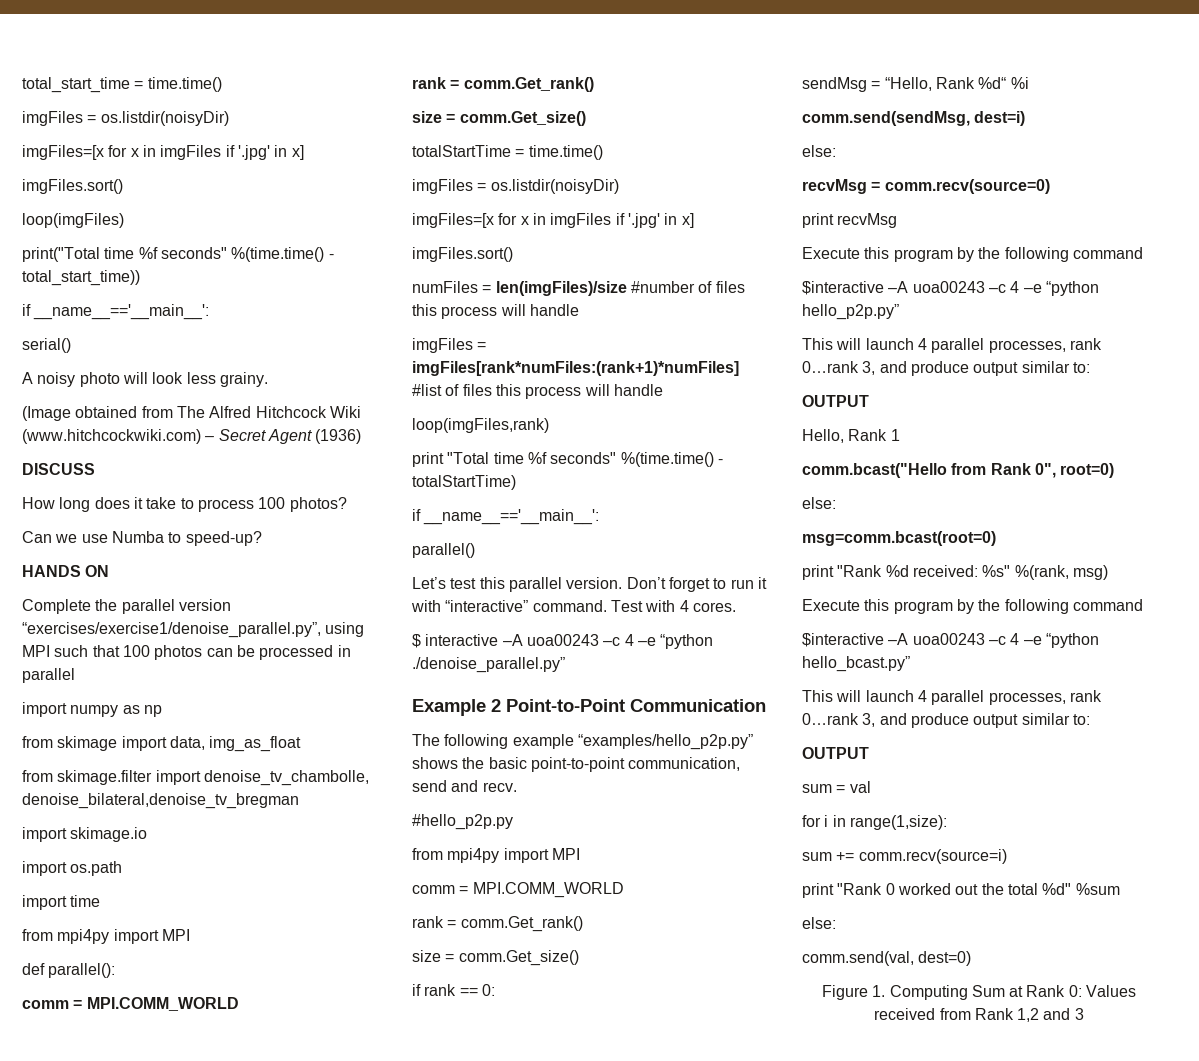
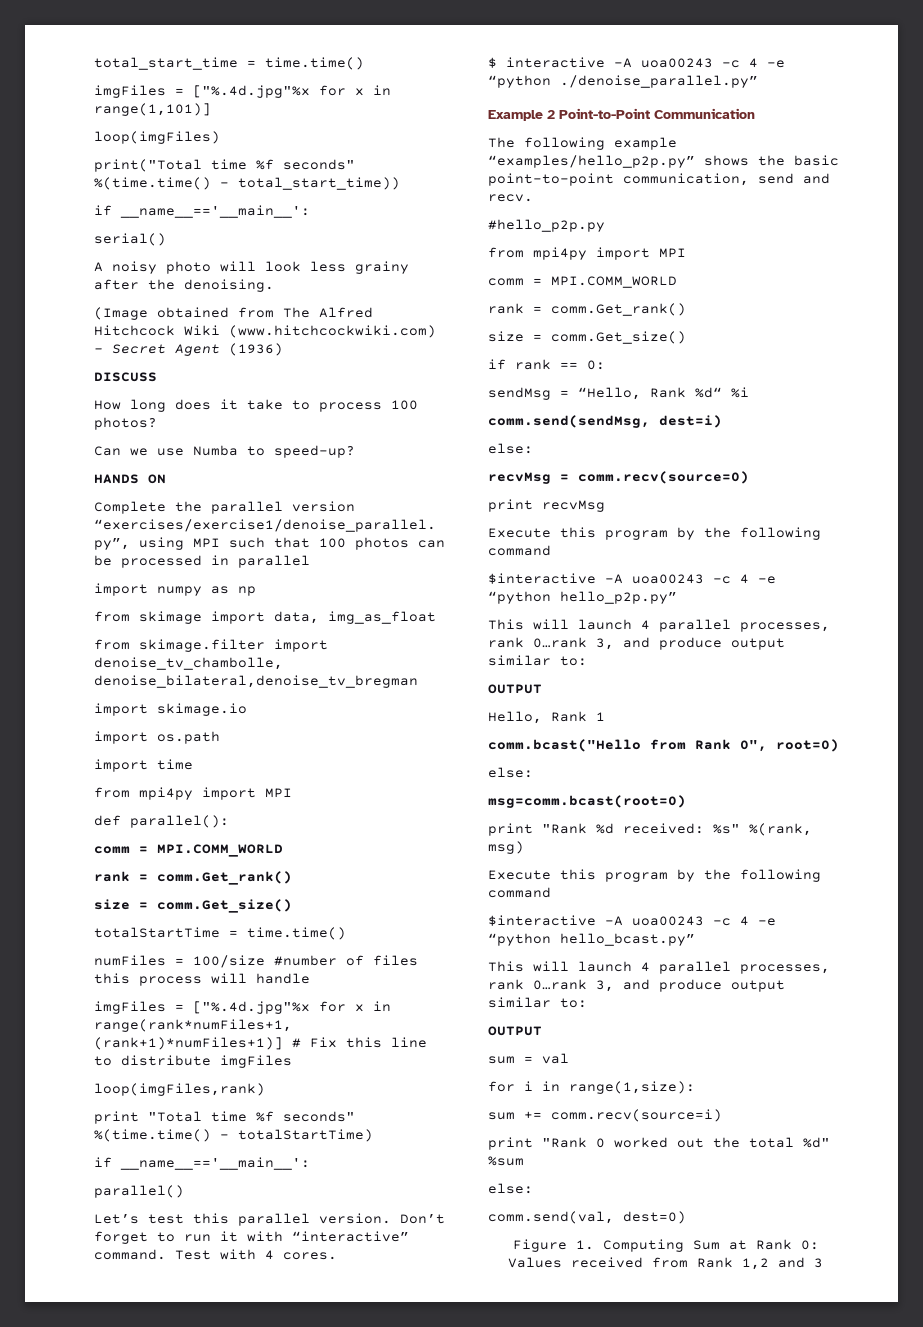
  total_start_time = time.time()
- imgFiles = os.listdir(noisyDir)
- imgFiles=[x for x in imgFiles if '.jpg' in x]
- imgFiles.sort()
+ imgFiles = ["%.4d.jpg"%x for x in range(1,101)]
- A noisy photo will look less grainy.
+ A noisy photo will look less grainy after the denoising.
  totalStartTime = time.time()
- imgFiles = os.listdir(noisyDir)
- imgFiles=[x for x in imgFiles if '.jpg' in x]
- imgFiles.sort()
- numFiles = len(imgFiles)/size #number of files this process will handle
+ numFiles = 100/size #number of files this process will handle
- imgFiles = imgFiles[rank*numFiles:(rank+1)*numFiles] #list of files this process will handle
+ imgFiles = ["%.4d.jpg"%x for x in range(rank*numFiles+1, (rank+1)*numFiles+1)] # Fix this line to distribute imgFiles

